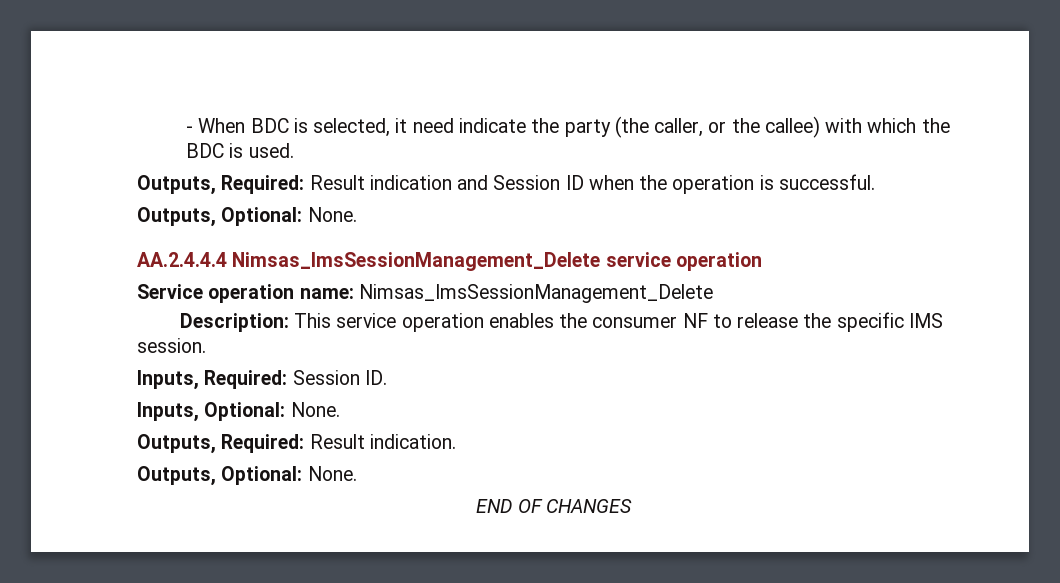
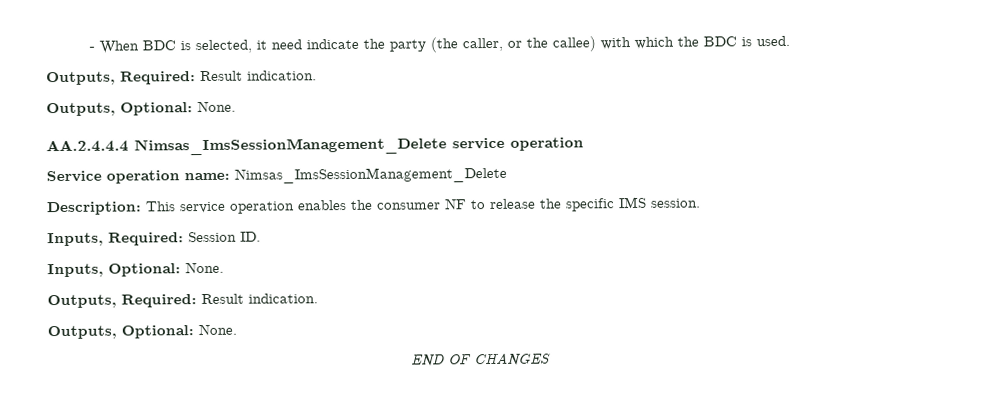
  - When BDC is selected, it need indicate the party (the caller, or the callee) with which the BDC is used.
- Outputs, Required: Result indication and Session ID when the operation is successful.
+ Outputs, Required: Result indication.

